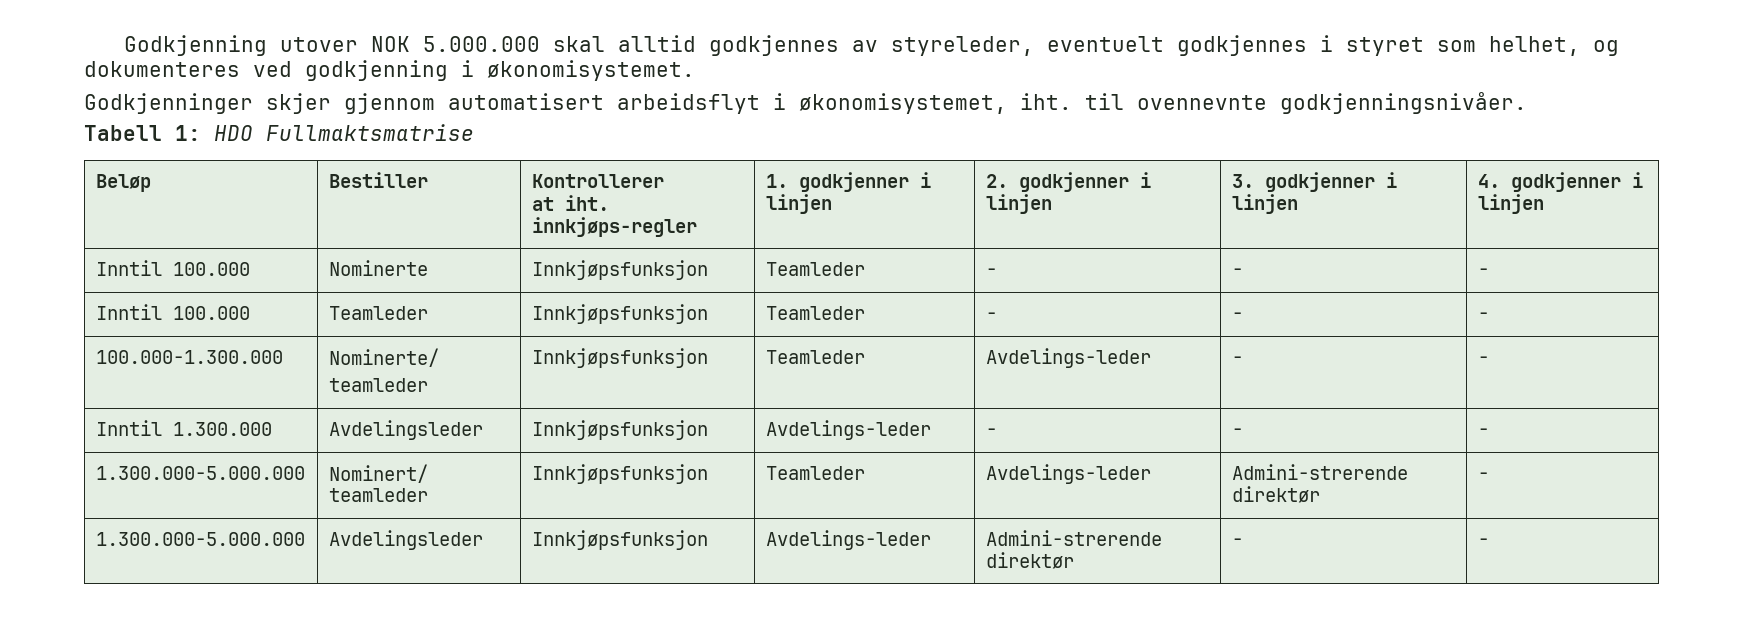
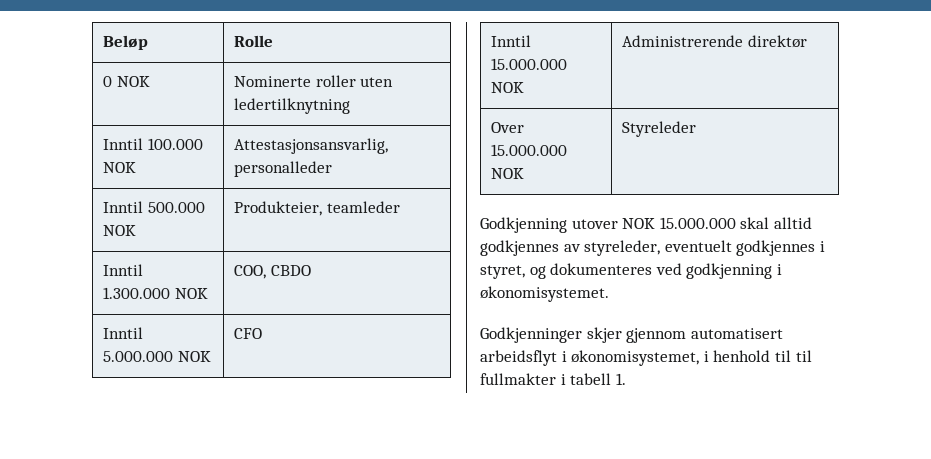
+ Beløp | Rolle
+ 0 NOK | Nominerte roller uten ledertilknytning
+ Inntil 100.000 NOK | Attestasjonsansvarlig, personalleder
+ Inntil 500.000 NOK | Produkteier, teamleder
+ Inntil 1.300.000 NOK | COO, CBDO
+ Inntil 5.000.000 NOK | CFO
+ Inntil 15.000.000 NOK | Administrerende direktør
+ Over 15.000.000 NOK | Styreleder
- Godkjenning utover NOK 5.000.000 skal alltid godkjennes av styreleder, eventuelt godkjennes i styret som helhet, og dokumenteres ved godkjenning i økonomisystemet.
+ Godkjenning utover NOK 15.000.000 skal alltid godkjennes av styreleder, eventuelt godkjennes i styret, og dokumenteres ved godkjenning i økonomisystemet.
- Godkjenninger skjer gjennom automatisert arbeidsflyt i økonomisystemet, iht. til ovennevnte godkjenningsnivåer.
- Tabell 1: HDO Fullmaktsmatrise
- Beløp | Bestiller | Kontrollerer
- at iht. innkjøps-regler | 1. godkjenner i linjen | 2. godkjenner i linjen | 3. godkjenner i linjen | 4. godkjenner i linjen
- Inntil 100.000 | Nominerte | Innkjøpsfunksjon | Teamleder | - | - | -
- Inntil 100.000 | Teamleder | Innkjøpsfunksjon | Teamleder | - | - | -
- 100.000-1.300.000 | Nominerte/
- teamleder | Innkjøpsfunksjon | Teamleder | Avdelings-leder | - | -
- Inntil 1.300.000 | Avdelingsleder | Innkjøpsfunksjon | Avdelings-leder | - | - | -
- 1.300.000-5.000.000 | Nominert/ teamleder | Innkjøpsfunksjon | Teamleder | Avdelings-leder | Admini-strerende direktør | -
- 1.300.000-5.000.000 | Avdelingsleder | Innkjøpsfunksjon | Avdelings-leder | Admini-strerende direktør | - | -
+ Godkjenninger skjer gjennom automatisert arbeidsflyt i økonomisystemet, i henhold til til fullmakter i tabell 1.

